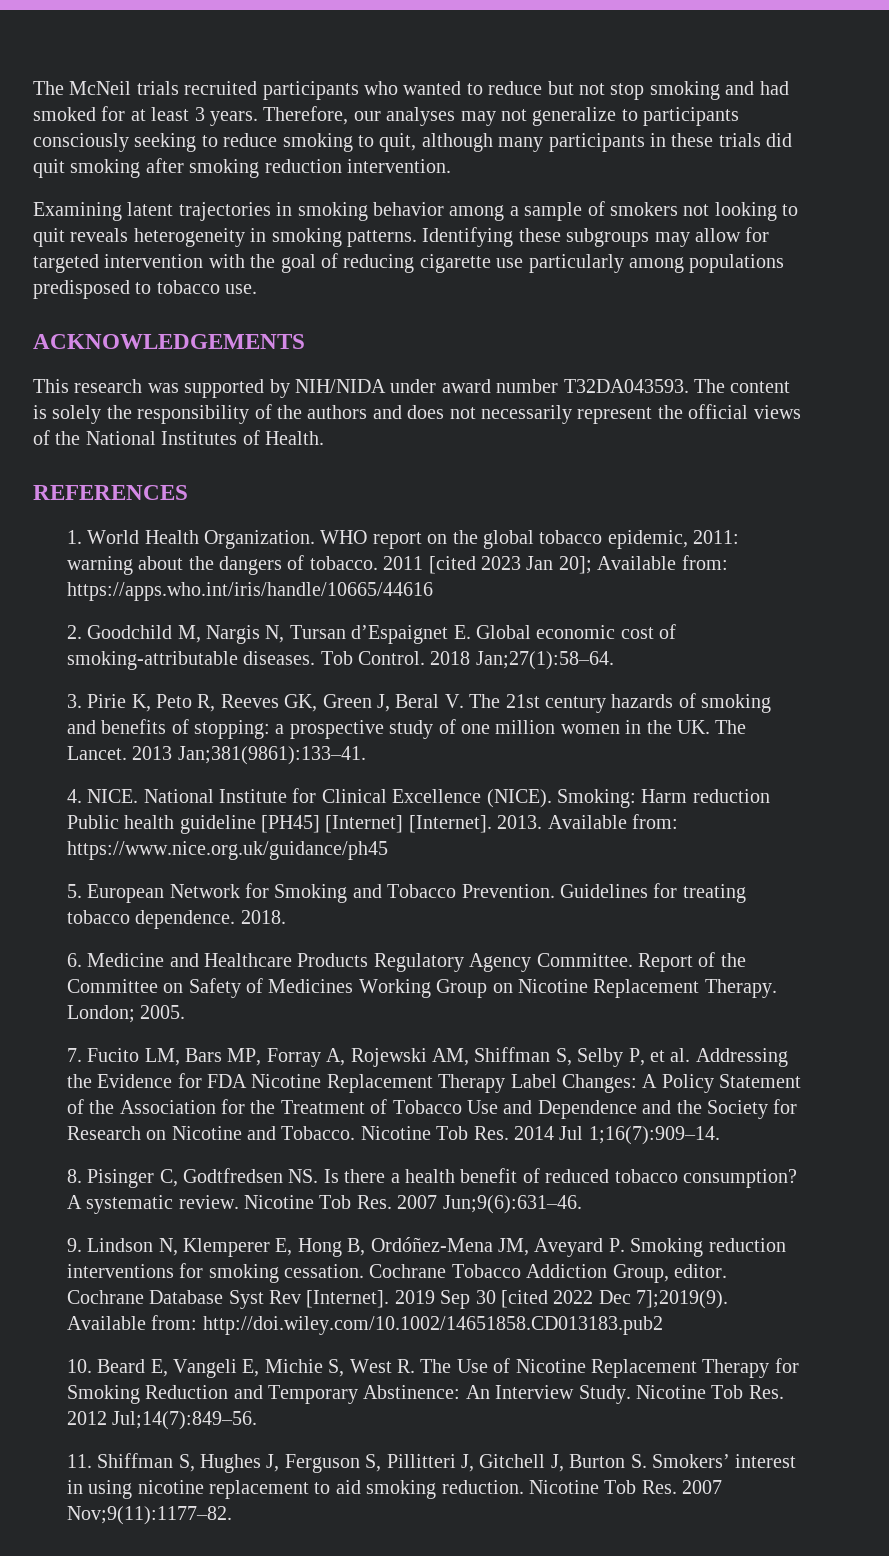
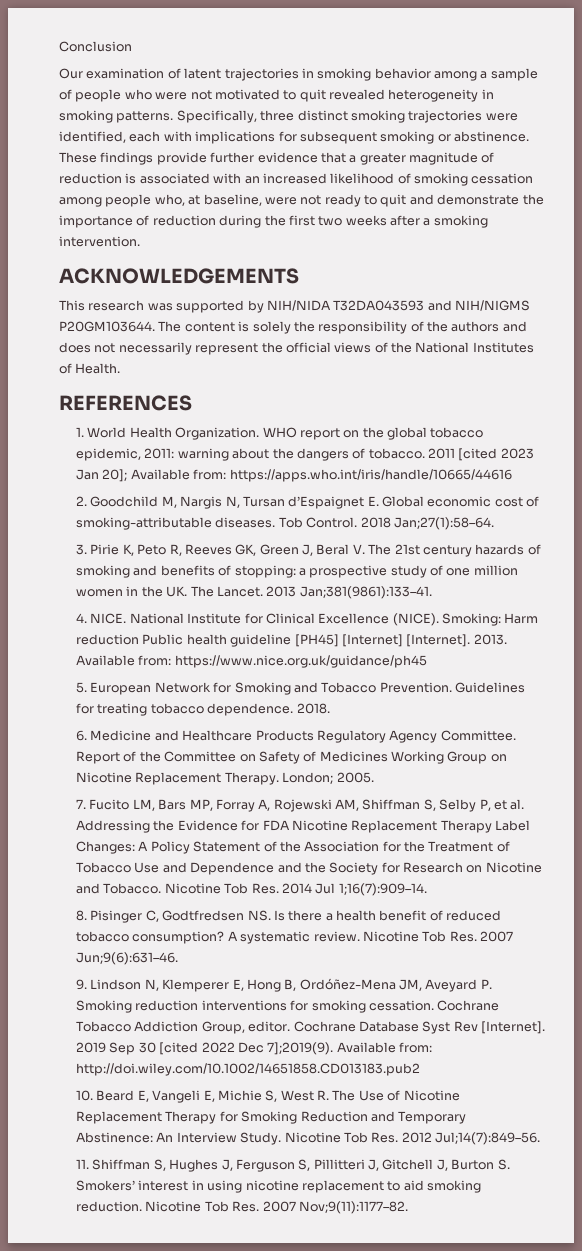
- The McNeil trials recruited participants who wanted to reduce but not stop smoking and had smoked for at least 3 years. Therefore, our analyses may not generalize to participants consciously seeking to reduce smoking to quit, although many participants in these trials did quit smoking after smoking reduction intervention.
- Examining latent trajectories in smoking behavior among a sample of smokers not looking to quit reveals heterogeneity in smoking patterns.
+ Conclusion
+ Our examination of latent trajectories in smoking behavior among a sample of people who were not motivated to quit revealed heterogeneity in smoking patterns.
- Identifying these subgroups may allow for targeted intervention with the goal of reducing cigarette use particularly among populations predisposed to tobacco use.
+ Specifically, three distinct smoking trajectories were identified, each with implications for subsequent smoking or abstinence. These findings provide further evidence that a greater magnitude of reduction is associated with an increased likelihood of smoking cessation among people who, at baseline, were not ready to quit and demonstrate the importance of reduction during the first two weeks after a smoking intervention.
- This research was supported by NIH/NIDA under award number T32DA043593.
+ This research was supported by NIH/NIDA T32DA043593 and NIH/NIGMS P20GM103644.

